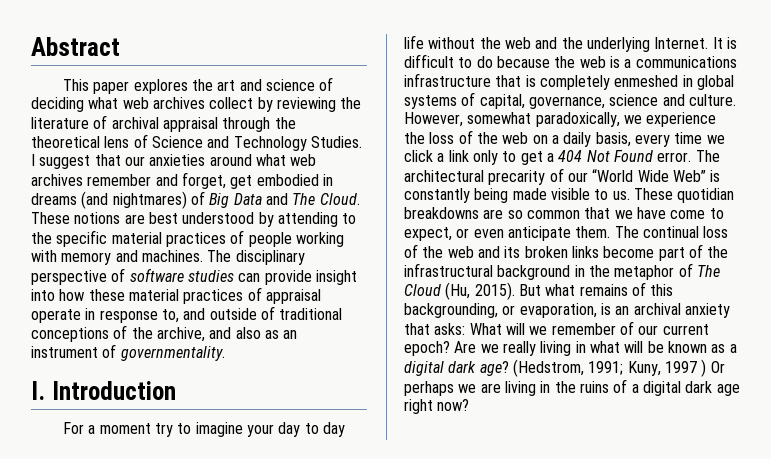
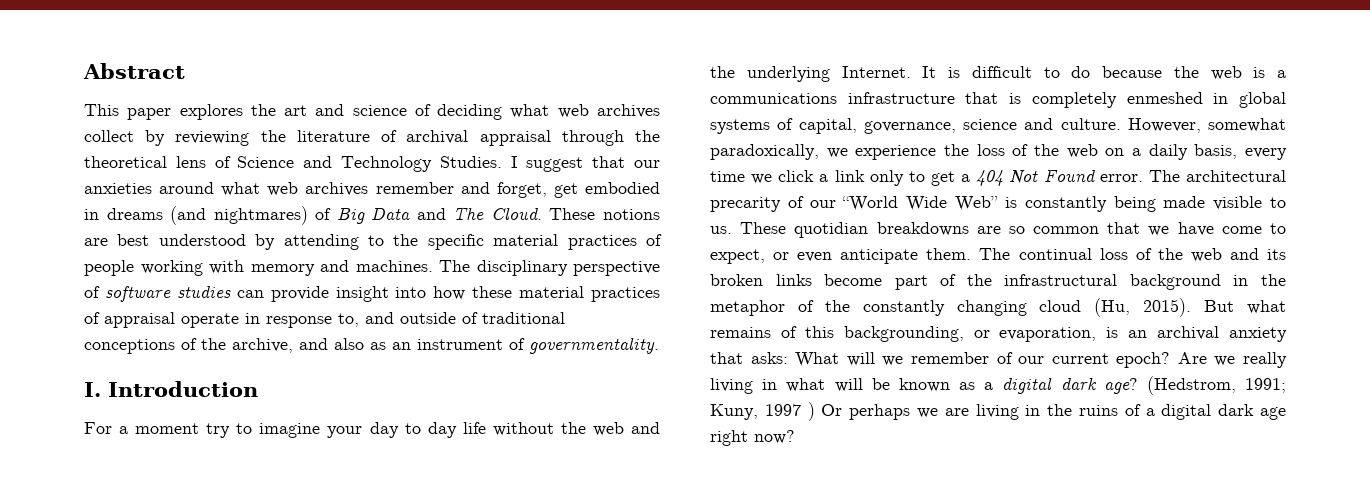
- The continual loss of the web and its broken links become part of the infrastructural background in the metaphor of The Cloud (Hu, 2015).
+ The continual loss of the web and its broken links become part of the infrastructural background in the metaphor of the constantly changing cloud (Hu, 2015).

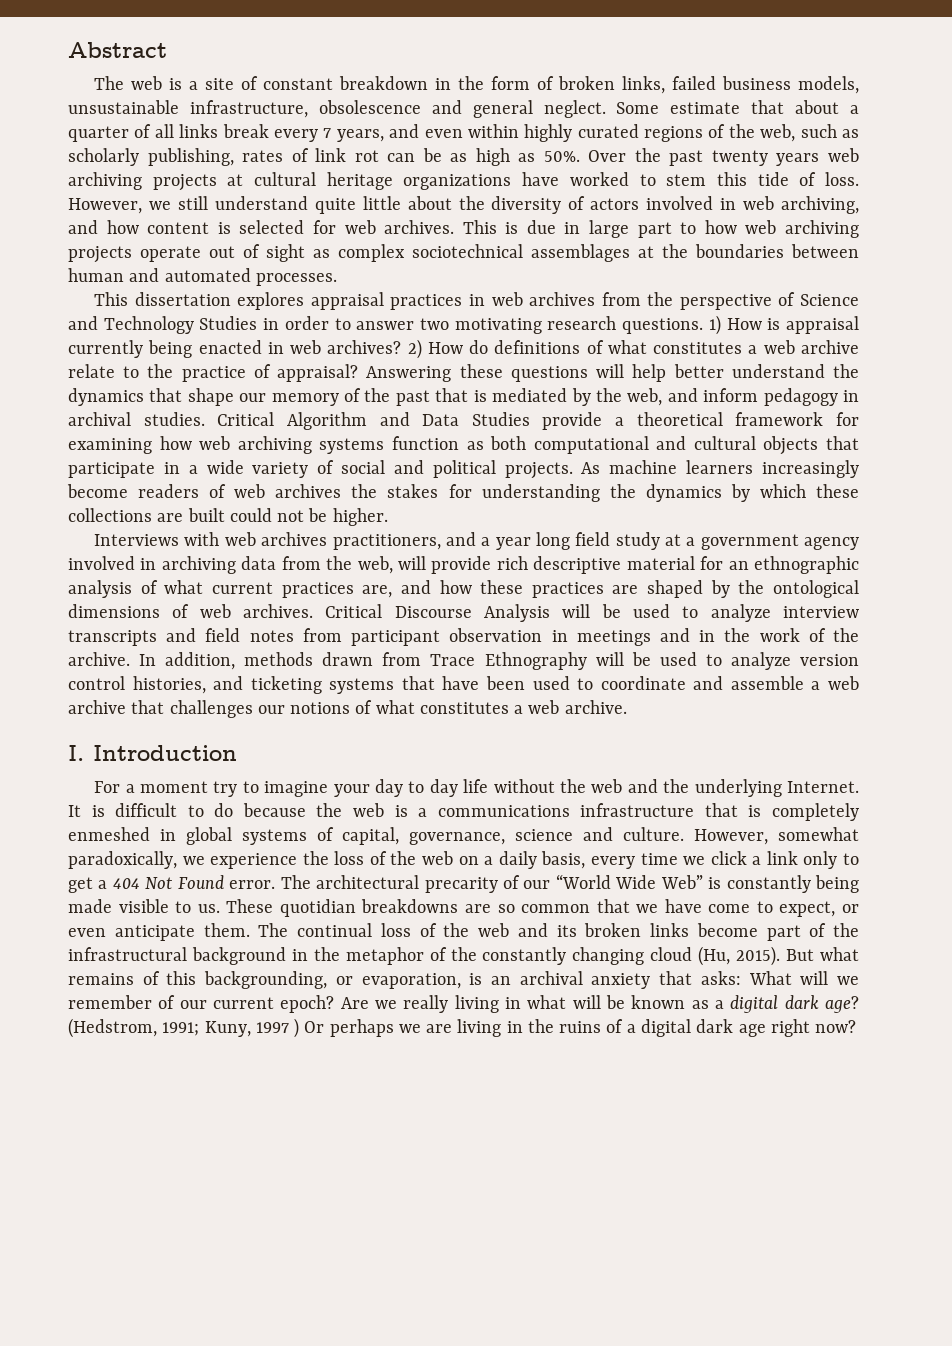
- This paper explores the art and science of deciding what web archives collect by reviewing the literature of archival appraisal through the theoretical lens of Science and Technology Studies. I suggest that our anxieties around what web archives remember and forget, get embodied in dreams (and nightmares) of Big Data and The Cloud. These notions are best understood by attending to the specific material practices of people working with memory and machines. The disciplinary perspective of software studies can provide insight into how these material practices of appraisal operate in response to, and outside of traditional conceptions of the archive, and also as an instrument of governmentality.
+ The web is a site of constant breakdown in the form of broken links, failed business models, unsustainable infrastructure, obsolescence and general neglect. Some estimate that about a quarter of all links break every 7 years, and even within highly curated regions of the web, such as scholarly publishing, rates of link rot can be as high as 50%. Over the past twenty years web archiving projects at cultural heritage organizations have worked to stem this tide of loss. However, we still understand quite little about the diversity of actors involved in web archiving, and how content is selected for web archives. This is due in large part to how web archiving projects operate out of sight as complex sociotechnical assemblages at the boundaries between human and automated processes.
+ This dissertation explores appraisal practices in web archives from the perspective of Science and Technology Studies in order to answer two motivating research questions. 1) How is appraisal currently being enacted in web archives? 2) How do definitions of what constitutes a web archive relate to the practice of appraisal? Answering these questions will help better understand the dynamics that shape our memory of the past that is mediated by the web, and inform pedagogy in archival studies. Critical Algorithm and Data Studies provide a theoretical framework for examining how web archiving systems function as both computational and cultural objects that participate in a wide variety of social and political projects. As machine learners increasingly become readers of web archives the stakes for understanding the dynamics by which these collections are built could not be higher.
+ Interviews with web archives practitioners, and a year long field study at a government agency involved in archiving data from the web, will provide rich descriptive material for an ethnographic analysis of what current practices are, and how these practices are shaped by the ontological dimensions of web archives. Critical Discourse Analysis will be used to analyze interview transcripts and field notes from participant observation in meetings and in the work of the archive. In addition, methods drawn from Trace Ethnography will be used to analyze version control histories, and ticketing systems that have been used to coordinate and assemble a web archive that challenges our notions of what constitutes a web archive.

